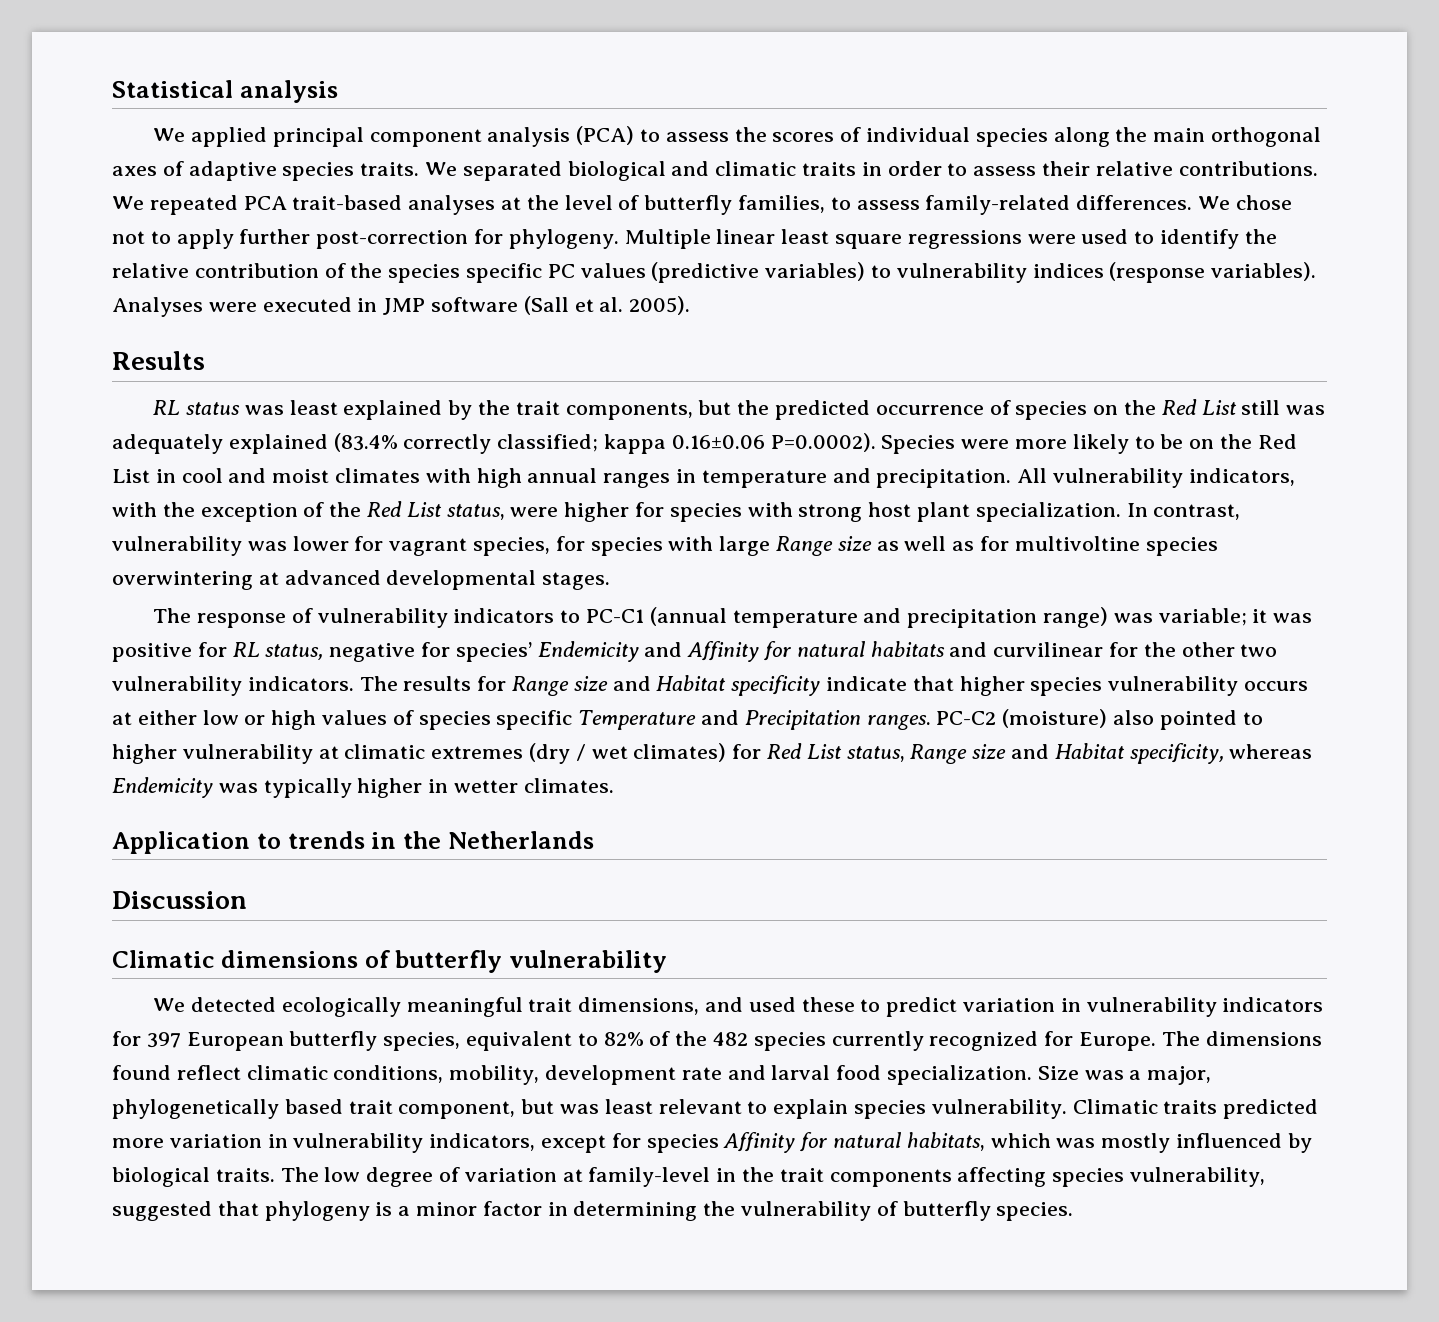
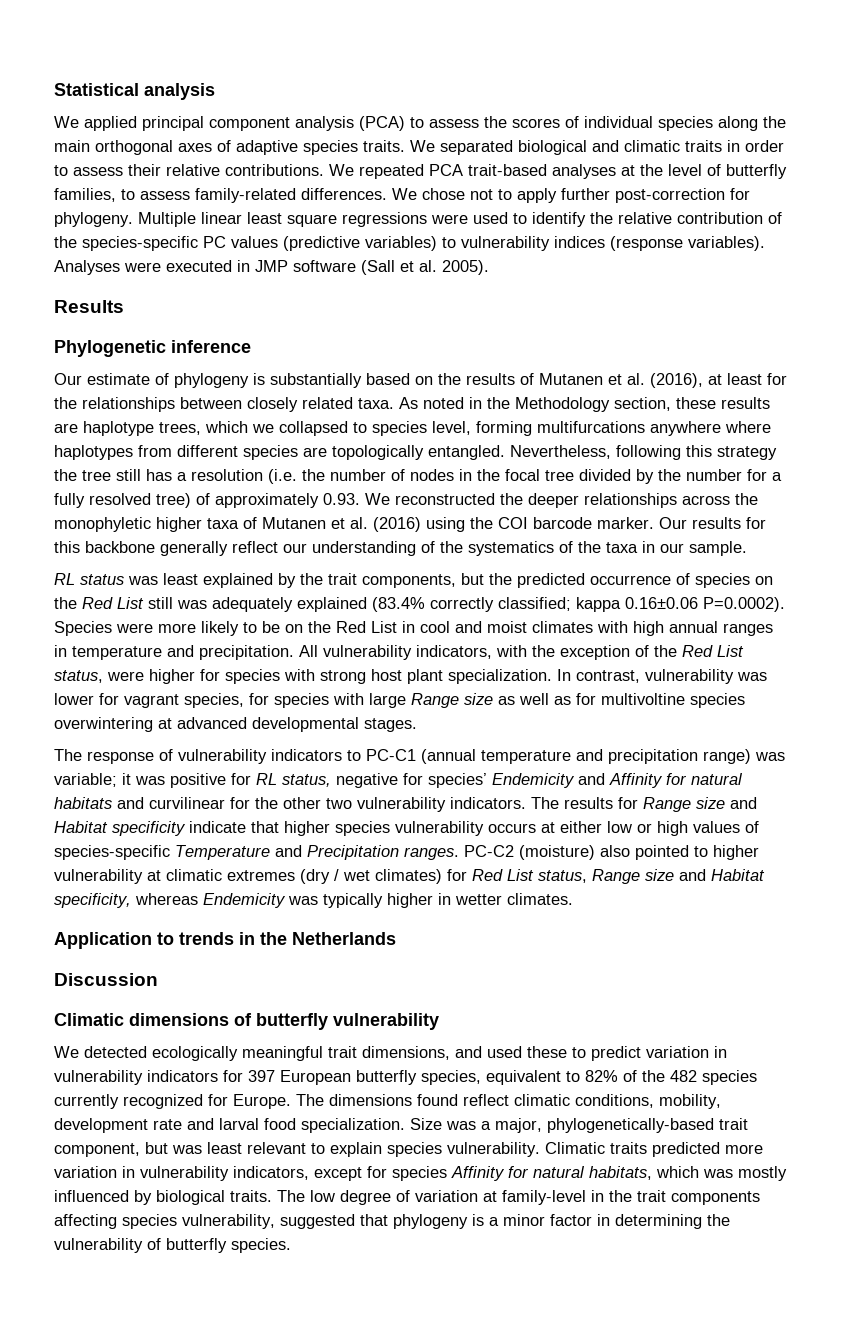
- Multiple linear least square regressions were used to identify the relative contribution of the species specific PC values (predictive variables) to vulnerability indices (response variables).
+ Multiple linear least square regressions were used to identify the relative contribution of the species-specific PC values (predictive variables) to vulnerability indices (response variables).
+ Phylogenetic inference
+ Our estimate of phylogeny is substantially based on the results of Mutanen et al. (2016), at least for the relationships between closely related taxa. As noted in the Methodology section, these results are haplotype trees, which we collapsed to species level, forming multifurcations anywhere where haplotypes from different species are topologically entangled. Nevertheless, following this strategy the tree still has a resolution (i.e. the number of nodes in the focal tree divided by the number for a fully resolved tree) of approximately 0.93. We reconstructed the deeper relationships across the monophyletic higher taxa of Mutanen et al. (2016) using the COI barcode marker. Our results for this backbone generally reflect our understanding of the systematics of the taxa in our sample.
- The results for Range size and Habitat specificity indicate that higher species vulnerability occurs at either low or high values of species specific Temperature and Precipitation ranges.
+ The results for Range size and Habitat specificity indicate that higher species vulnerability occurs at either low or high values of species-specific Temperature and Precipitation ranges.
- Size was a major, phylogenetically based trait component, but was least relevant to explain species vulnerability.
+ Size was a major, phylogenetically-based trait component, but was least relevant to explain species vulnerability.

